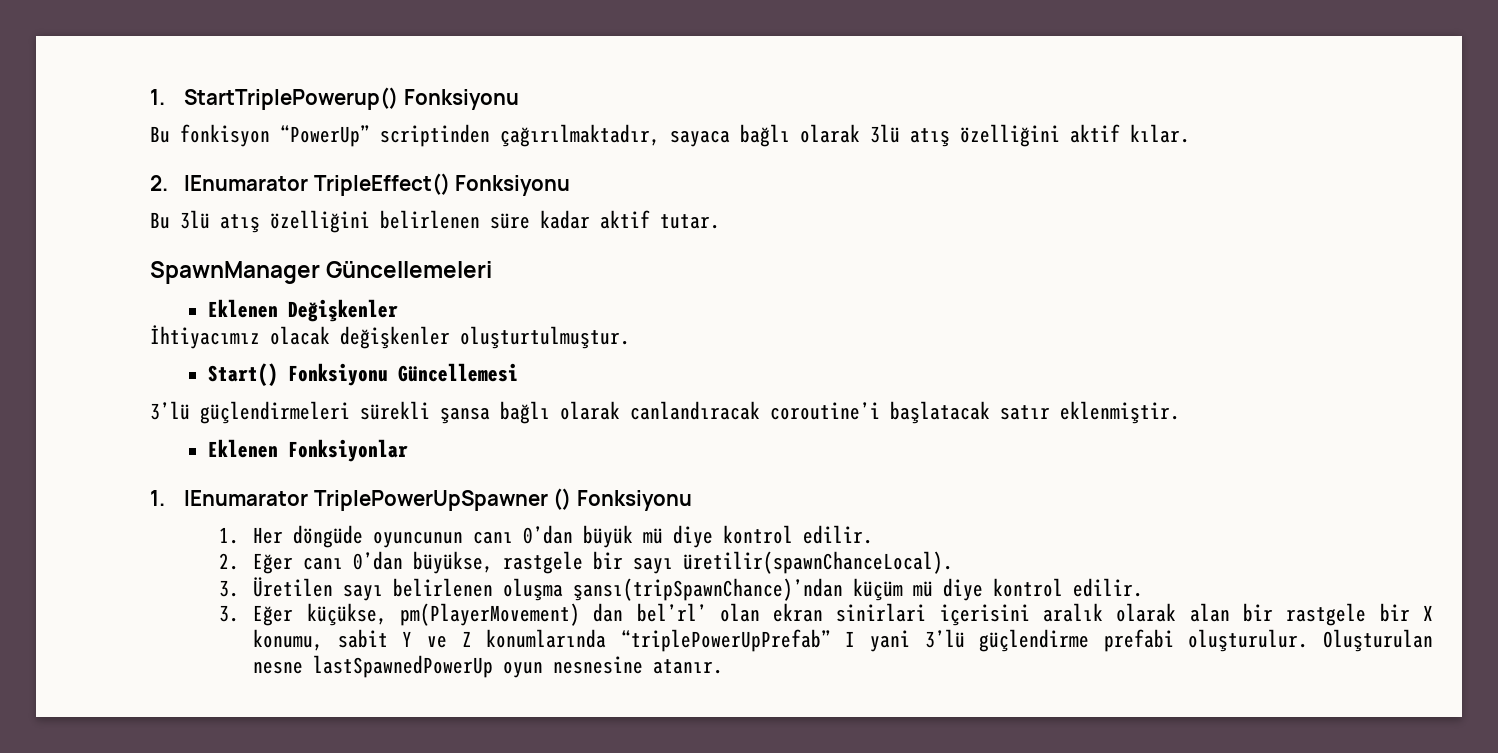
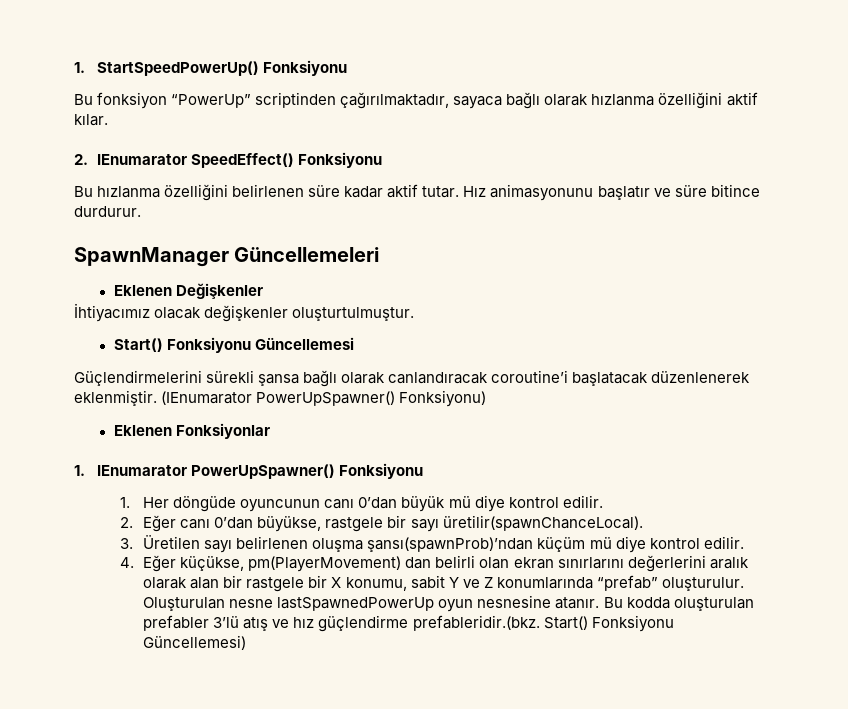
- 1. StartTriplePowerup() Fonksiyonu
- Bu fonkisyon “PowerUp” scriptinden çağırılmaktadır, sayaca bağlı olarak 3lü atış özelliğini aktif kılar.
+ 1. StartSpeedPowerUp() Fonksiyonu
+ Bu fonksiyon “PowerUp” scriptinden çağırılmaktadır, sayaca bağlı olarak hızlanma özelliğini aktif kılar.
- 2. IEnumarator TripleEffect() Fonksiyonu
- Bu 3lü atış özelliğini belirlenen süre kadar aktif tutar.
+ 2. IEnumarator SpeedEffect() Fonksiyonu
+ Bu hızlanma özelliğini belirlenen süre kadar aktif tutar. Hız animasyonunu başlatır ve süre bitince durdurur.
- 3’lü güçlendirmeleri sürekli şansa bağlı olarak canlandıracak coroutine’i başlatacak satır eklenmiştir.
+ Güçlendirmelerini sürekli şansa bağlı olarak canlandıracak coroutine’i başlatacak düzenlenerek eklenmiştir. (IEnumarator PowerUpSpawner() Fonksiyonu)
- 1. IEnumarator TriplePowerUpSpawner () Fonksiyonu
+ 1. IEnumarator PowerUpSpawner() Fonksiyonu
- 3. Üretilen sayı belirlenen oluşma şansı(tripSpawnChance)’ndan küçüm mü diye kontrol edilir.
+ 3. Üretilen sayı belirlenen oluşma şansı(spawnProb)’ndan küçüm mü diye kontrol edilir.
- 3. Eğer küçükse, pm(PlayerMovement) dan bel’rl’ olan ekran sinirlari içerisini aralık olarak alan bir rastgele bir X konumu, sabit Y ve Z konumlarında “triplePowerUpPrefab” I yani 3’lü güçlendirme prefabi oluşturulur.
+ 4. Eğer küçükse, pm(PlayerMovement) dan belirli olan ekran sınırlarını değerlerini aralık olarak alan bir rastgele bir X konumu, sabit Y ve Z konumlarında “prefab” oluşturulur.
+ Bu kodda oluşturulan prefabler 3’lü atış ve hız güçlendirme prefableridir.(bkz. Start() Fonksiyonu Güncellemesi)

